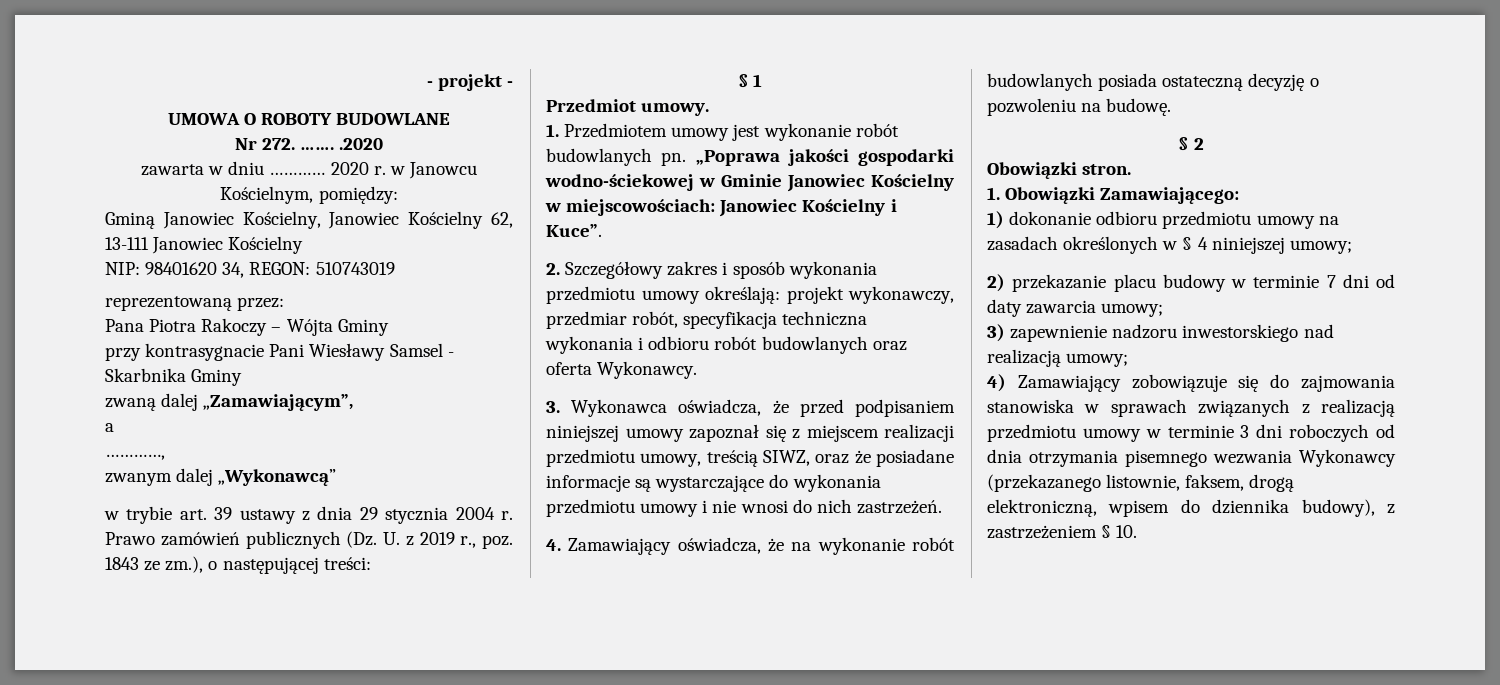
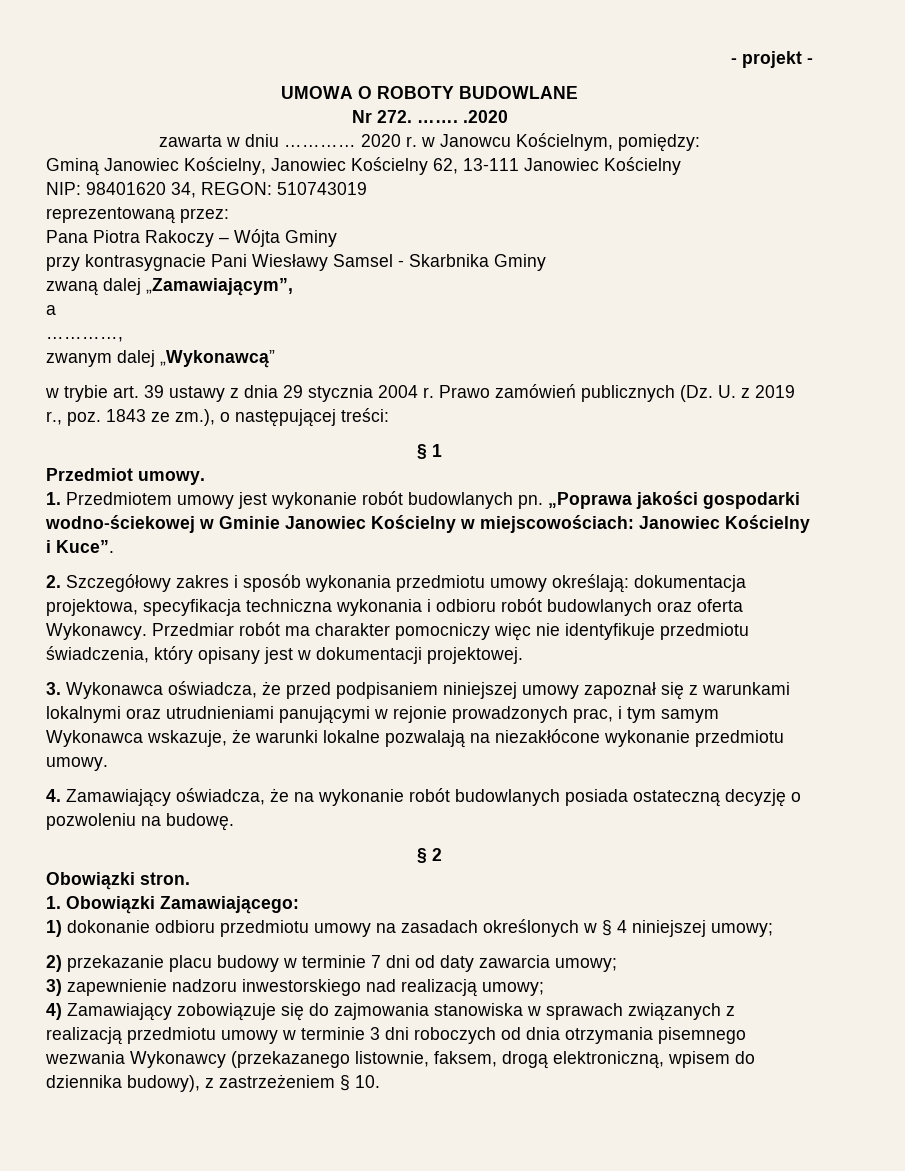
- 2. Szczegółowy zakres i sposób wykonania przedmiotu umowy określają: projekt wykonawczy, przedmiar robót, specyfikacja techniczna wykonania i odbioru robót budowlanych oraz oferta Wykonawcy.
+ 2. Szczegółowy zakres i sposób wykonania przedmiotu umowy określają: dokumentacja projektowa, specyfikacja techniczna wykonania i odbioru robót budowlanych oraz oferta Wykonawcy. Przedmiar robót ma charakter pomocniczy więc nie identyfikuje przedmiotu świadczenia, który opisany jest w dokumentacji projektowej.
- 3. Wykonawca oświadcza, że przed podpisaniem niniejszej umowy zapoznał się z miejscem realizacji przedmiotu umowy, treścią SIWZ, oraz że posiadane informacje są wystarczające do wykonania przedmiotu umowy i nie wnosi do nich zastrzeżeń.
+ 3. Wykonawca oświadcza, że przed podpisaniem niniejszej umowy zapoznał się z warunkami lokalnymi oraz utrudnieniami panującymi w rejonie prowadzonych prac, i tym samym Wykonawca wskazuje, że warunki lokalne pozwalają na niezakłócone wykonanie przedmiotu umowy.

